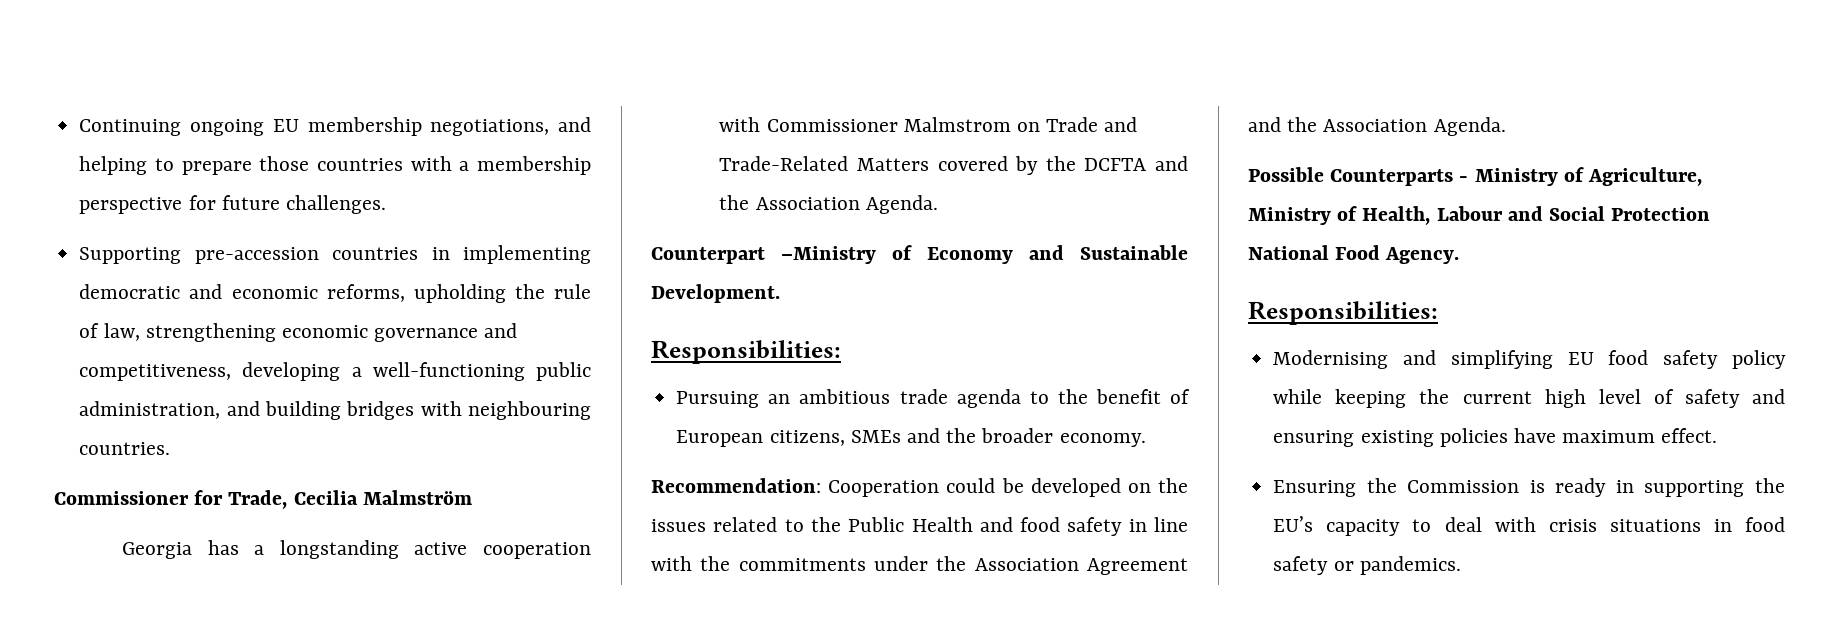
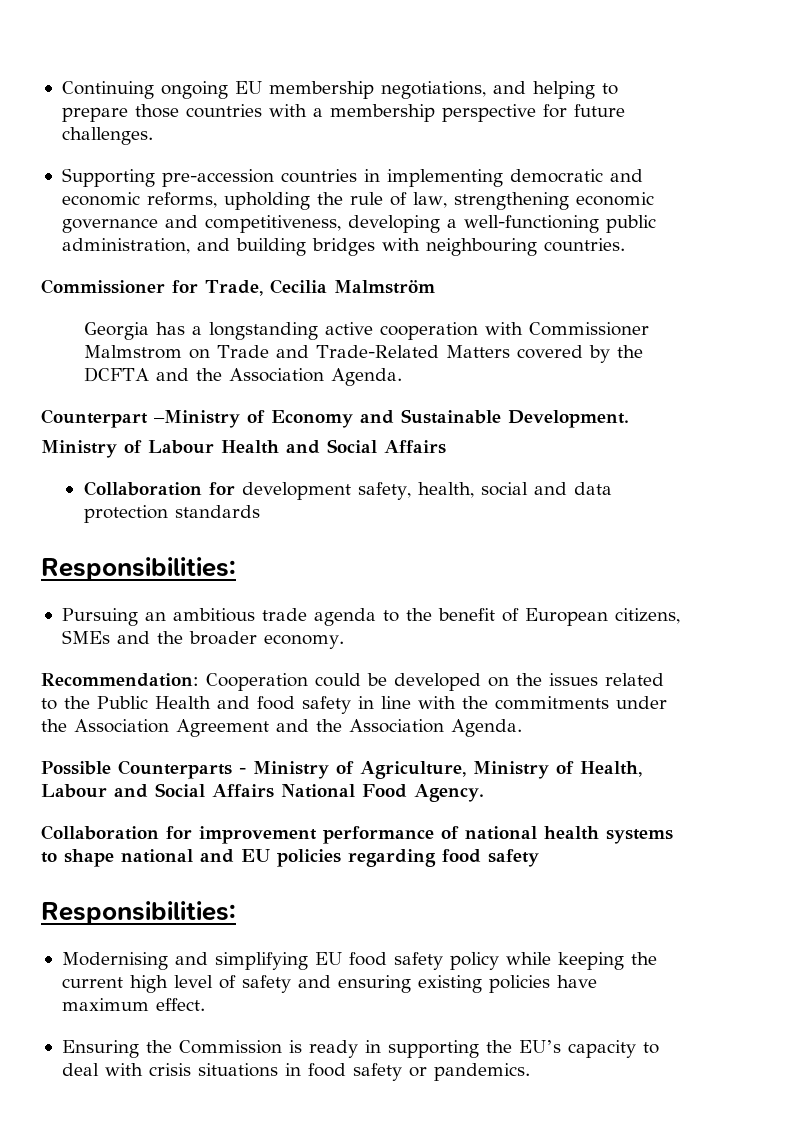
+ Ministry of Labour Health and Social Affairs
+ Collaboration for development safety, health, social and data protection standards
- Possible Counterparts - Ministry of Agriculture, Ministry of Health, Labour and Social Protection National Food Agency.
+ Possible Counterparts - Ministry of Agriculture, Ministry of Health, Labour and Social Affairs National Food Agency.
+ Collaboration for improvement performance of national health systems to shape national and EU policies regarding food safety

